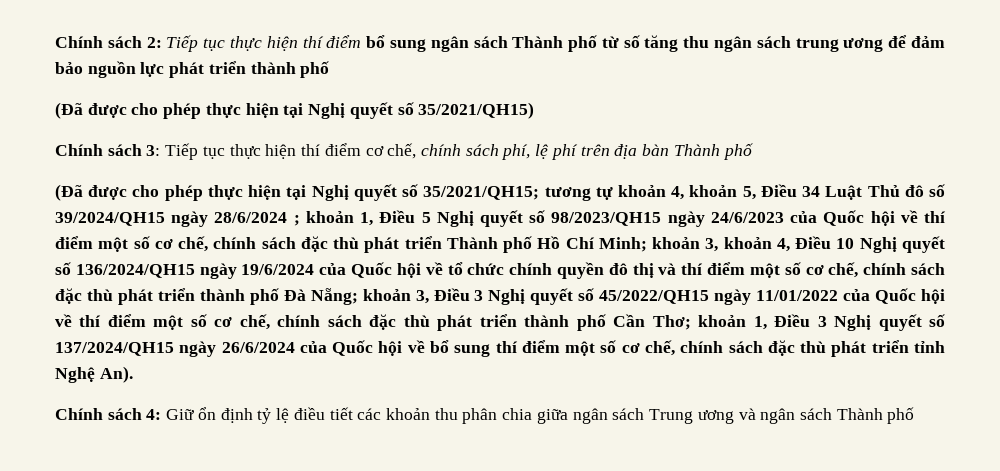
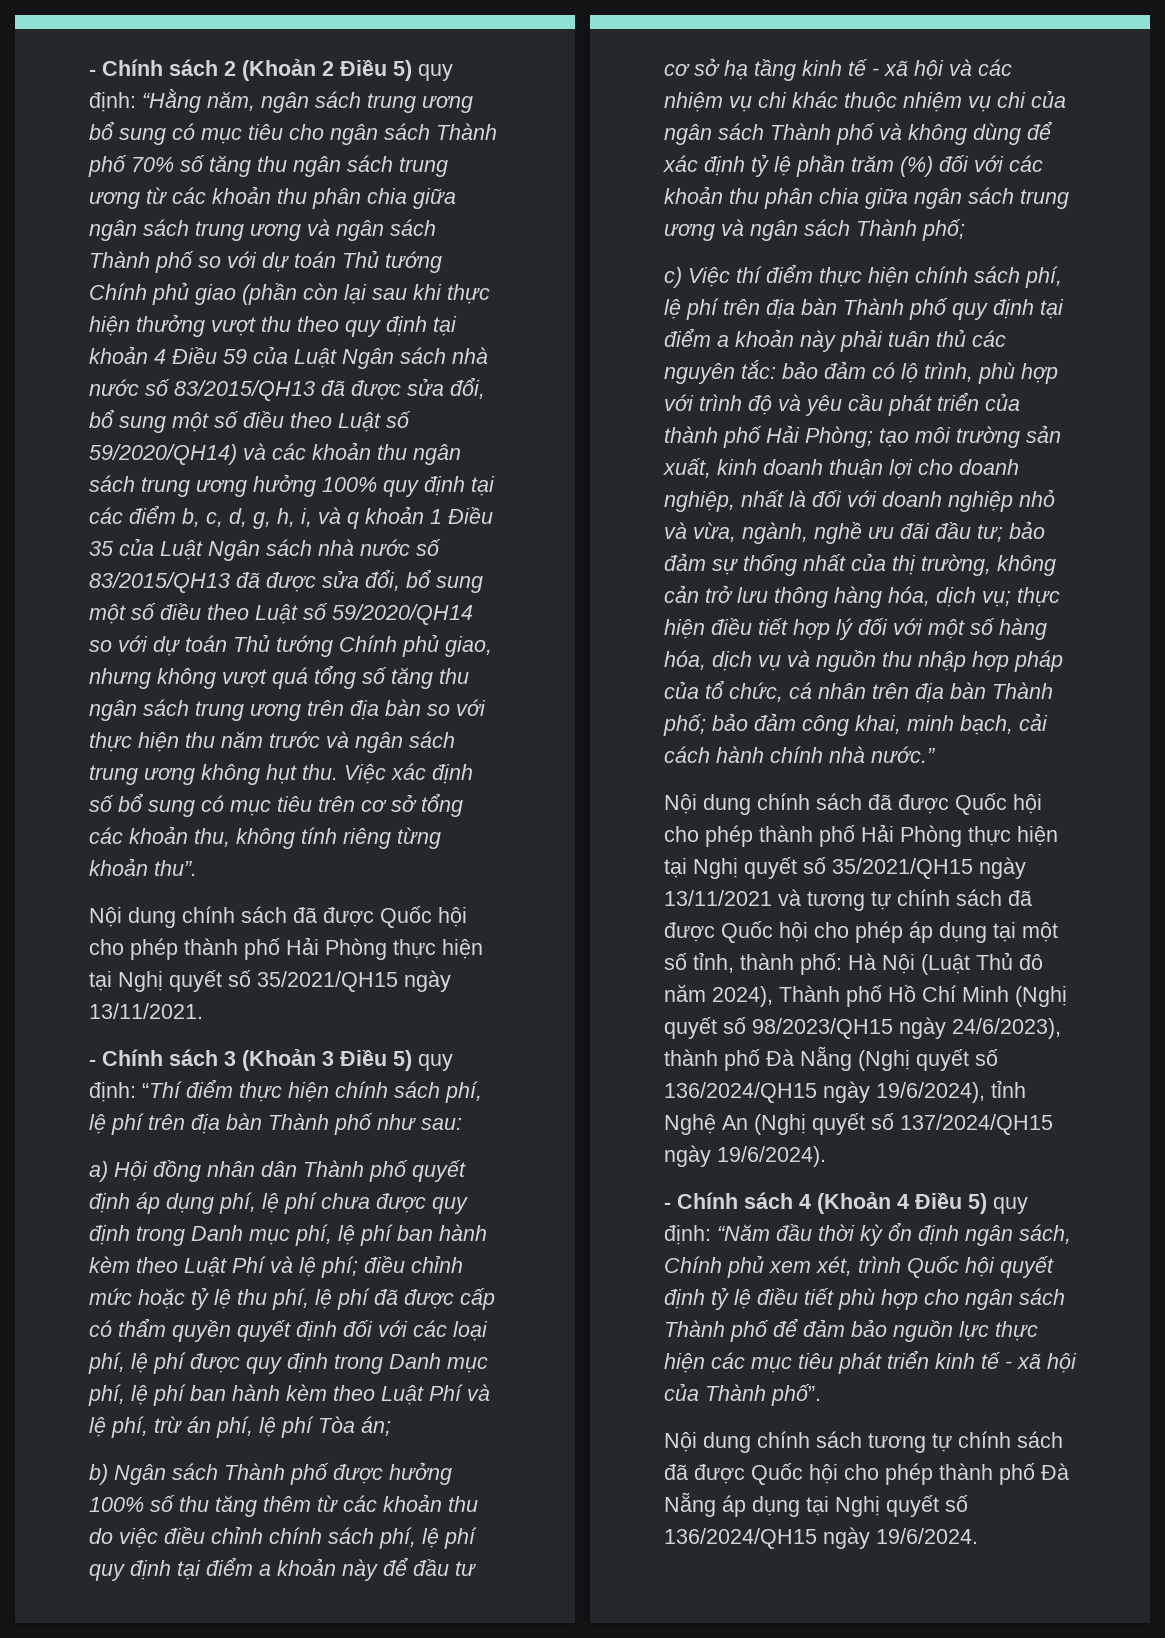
- Chính sách 2: Tiếp tục thực hiện thí điểm bổ sung ngân sách Thành phố từ số tăng thu ngân sách trung ương để đảm bảo nguồn lực phát triển thành phố
- (Đã được cho phép thực hiện tại Nghị quyết số 35/2021/QH15)
- Chính sách 3: Tiếp tục thực hiện thí điểm cơ chế, chính sách phí, lệ phí trên địa bàn Thành phố
- (Đã được cho phép thực hiện tại Nghị quyết số 35/2021/QH15; tương tự khoản 4, khoản 5, Điều 34 Luật Thủ đô số 39/2024/QH15 ngày 28/6/2024 ; khoản 1, Điều 5 Nghị quyết số 98/2023/QH15 ngày 24/6/2023 của Quốc hội về thí điểm một số cơ chế, chính sách đặc thù phát triển Thành phố Hồ Chí Minh; khoản 3, khoản 4, Điều 10 Nghị quyết số 136/2024/QH15 ngày 19/6/2024 của Quốc hội về tổ chức chính quyền đô thị và thí điểm một số cơ chế, chính sách đặc thù phát triển thành phố Đà Nẵng; khoản 3, Điều 3 Nghị quyết số 45/2022/QH15 ngày 11/01/2022 của Quốc hội về thí điểm một số cơ chế, chính sách đặc thù phát triển thành phố Cần Thơ; khoản 1, Điều 3 Nghị quyết số 137/2024/QH15 ngày 26/6/2024 của Quốc hội về bổ sung thí điểm một số cơ chế, chính sách đặc thù phát triển tỉnh Nghệ An).
- Chính sách 4: Giữ ổn định tỷ lệ điều tiết các khoản thu phân chia giữa ngân sách Trung ương và ngân sách Thành phố
+ - Chính sách 2 (Khoản 2 Điều 5) quy định: “Hằng năm, ngân sách trung ương bổ sung có mục tiêu cho ngân sách Thành phố 70% số tăng thu ngân sách trung ương từ các khoản thu phân chia giữa ngân sách trung ương và ngân sách Thành phố so với dự toán Thủ tướng Chính phủ giao (phần còn lại sau khi thực hiện thưởng vượt thu theo quy định tại khoản 4 Điều 59 của Luật Ngân sách nhà nước số 83/2015/QH13 đã được sửa đổi, bổ sung một số điều theo Luật số 59/2020/QH14) và các khoản thu ngân sách trung ương hưởng 100% quy định tại các điểm b, c, d, g, h, i, và q khoản 1 Điều 35 của Luật Ngân sách nhà nước số 83/2015/QH13 đã được sửa đổi, bổ sung một số điều theo Luật số 59/2020/QH14 so với dự toán Thủ tướng Chính phủ giao, nhưng không vượt quá tổng số tăng thu ngân sách trung ương trên địa bàn so với thực hiện thu năm trước và ngân sách trung ương không hụt thu. Việc xác định số bổ sung có mục tiêu trên cơ sở tổng các khoản thu, không tính riêng từng khoản thu”.
+ Nội dung chính sách đã được Quốc hội cho phép thành phố Hải Phòng thực hiện tại Nghị quyết số 35/2021/QH15 ngày 13/11/2021.
+ - Chính sách 3 (Khoản 3 Điều 5) quy định: “Thí điểm thực hiện chính sách phí, lệ phí trên địa bàn Thành phố như sau:
+ a) Hội đồng nhân dân Thành phố quyết định áp dụng phí, lệ phí chưa được quy định trong Danh mục phí, lệ phí ban hành kèm theo Luật Phí và lệ phí; điều chỉnh mức hoặc tỷ lệ thu phí, lệ phí đã được cấp có thẩm quyền quyết định đối với các loại phí, lệ phí được quy định trong Danh mục phí, lệ phí ban hành kèm theo Luật Phí và lệ phí, trừ án phí, lệ phí Tòa án;
+ b) Ngân sách Thành phố được hưởng 100% số thu tăng thêm từ các khoản thu do việc điều chỉnh chính sách phí, lệ phí quy định tại điểm a khoản này để đầu tư cơ sở hạ tầng kinh tế - xã hội và các nhiệm vụ chi khác thuộc nhiệm vụ chi của ngân sách Thành phố và không dùng để xác định tỷ lệ phần trăm (%) đối với các khoản thu phân chia giữa ngân sách trung ương và ngân sách Thành phố;
+ c) Việc thí điểm thực hiện chính sách phí, lệ phí trên địa bàn Thành phố quy định tại điểm a khoản này phải tuân thủ các nguyên tắc: bảo đảm có lộ trình, phù hợp với trình độ và yêu cầu phát triển của thành phố Hải Phòng; tạo môi trường sản xuất, kinh doanh thuận lợi cho doanh nghiệp, nhất là đối với doanh nghiệp nhỏ và vừa, ngành, nghề ưu đãi đầu tư; bảo đảm sự thống nhất của thị trường, không cản trở lưu thông hàng hóa, dịch vụ; thực hiện điều tiết hợp lý đối với một số hàng hóa, dịch vụ và nguồn thu nhập hợp pháp của tổ chức, cá nhân trên địa bàn Thành phố; bảo đảm công khai, minh bạch, cải cách hành chính nhà nước.”
+ Nội dung chính sách đã được Quốc hội cho phép thành phố Hải Phòng thực hiện tại Nghị quyết số 35/2021/QH15 ngày 13/11/2021 và tương tự chính sách đã được Quốc hội cho phép áp dụng tại một số tỉnh, thành phố: Hà Nội (Luật Thủ đô năm 2024), Thành phố Hồ Chí Minh (Nghị quyết số 98/2023/QH15 ngày 24/6/2023), thành phố Đà Nẵng (Nghị quyết số 136/2024/QH15 ngày 19/6/2024), tỉnh Nghệ An (Nghị quyết số 137/2024/QH15 ngày 19/6/2024).
+ - Chính sách 4 (Khoản 4 Điều 5) quy định: “Năm đầu thời kỳ ổn định ngân sách, Chính phủ xem xét, trình Quốc hội quyết định tỷ lệ điều tiết phù hợp cho ngân sách Thành phố để đảm bảo nguồn lực thực hiện các mục tiêu phát triển kinh tế - xã hội của Thành phố”.
+ Nội dung chính sách tương tự chính sách đã được Quốc hội cho phép thành phố Đà Nẵng áp dụng tại Nghị quyết số 136/2024/QH15 ngày 19/6/2024.

